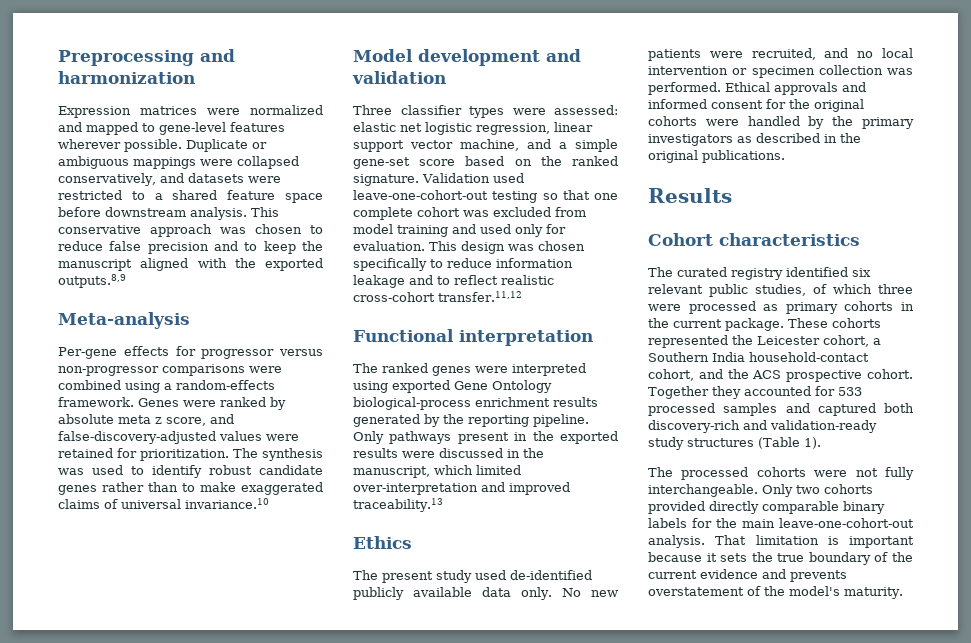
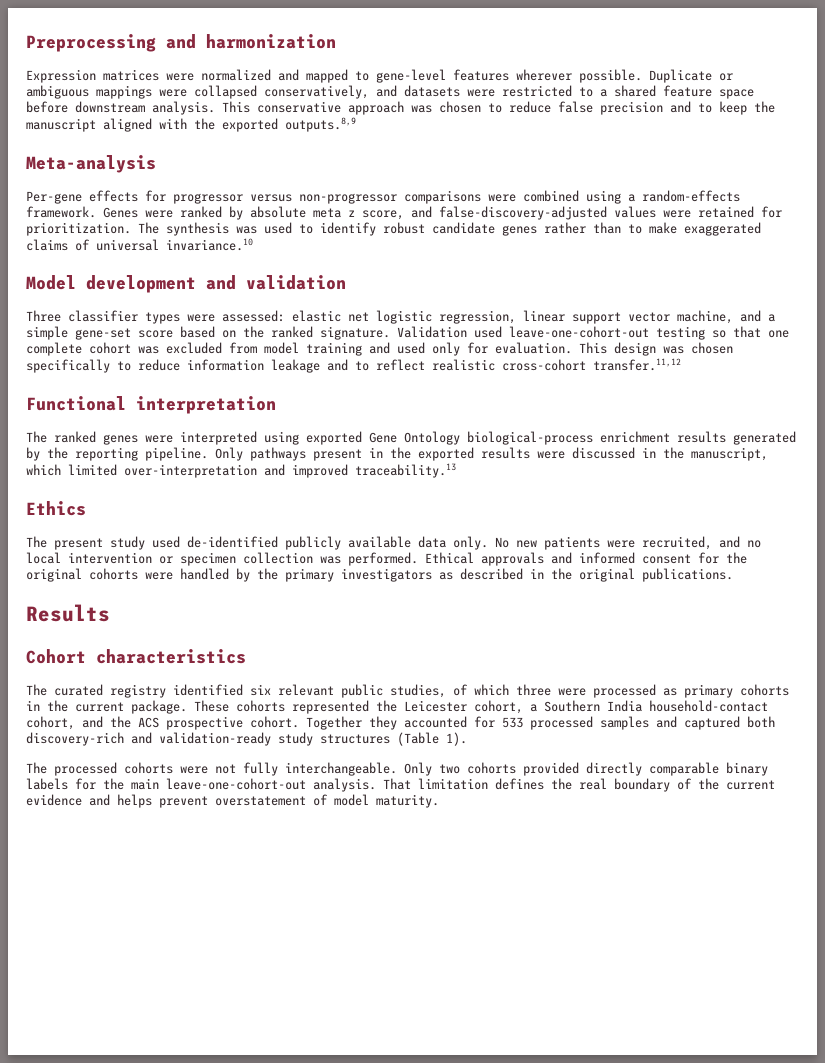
- That limitation is important because it sets the true boundary of the current evidence and prevents overstatement of the model's maturity.
+ That limitation defines the real boundary of the current evidence and helps prevent overstatement of model maturity.

